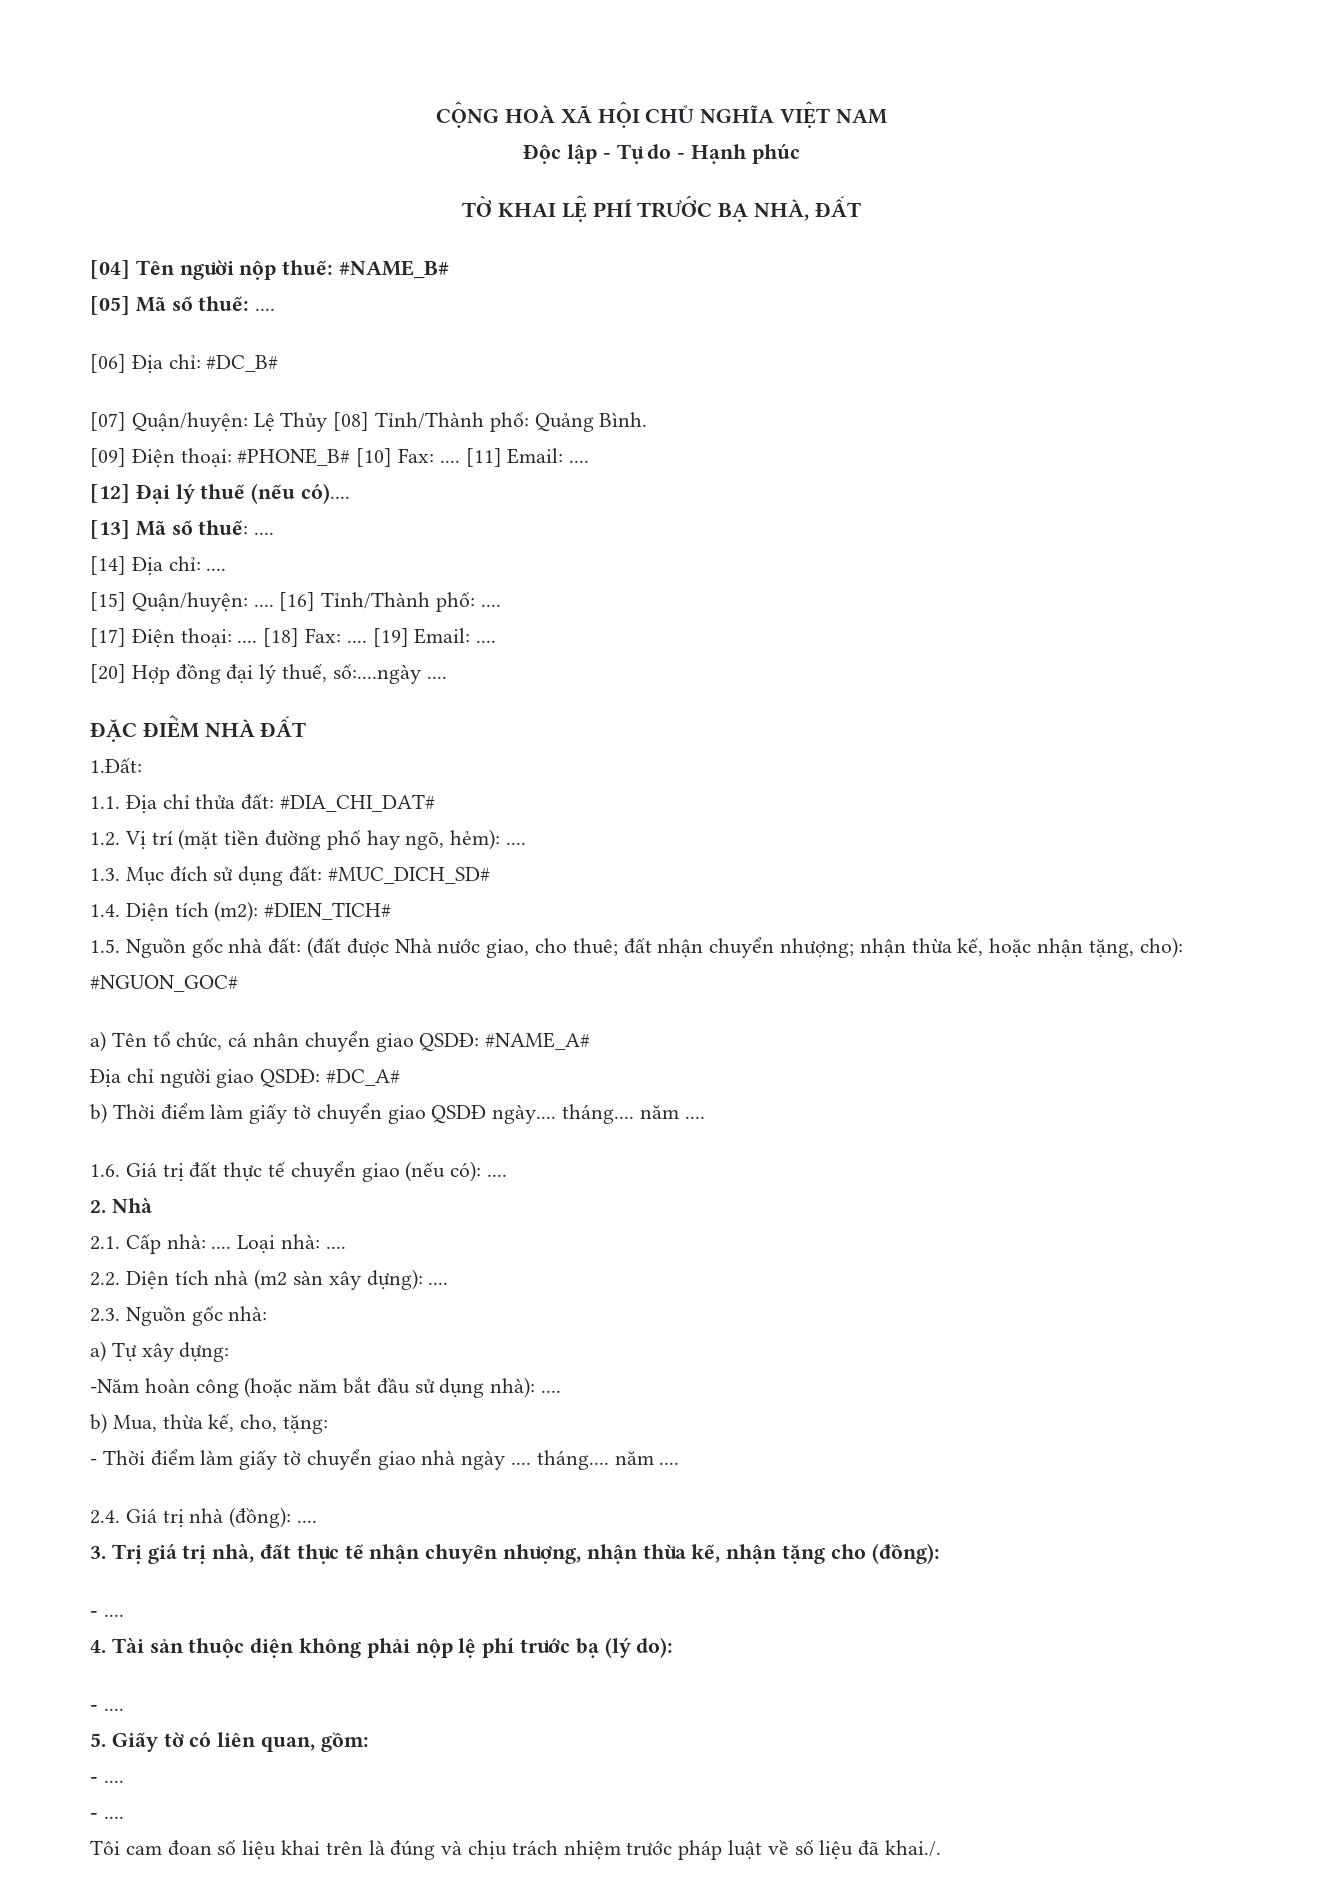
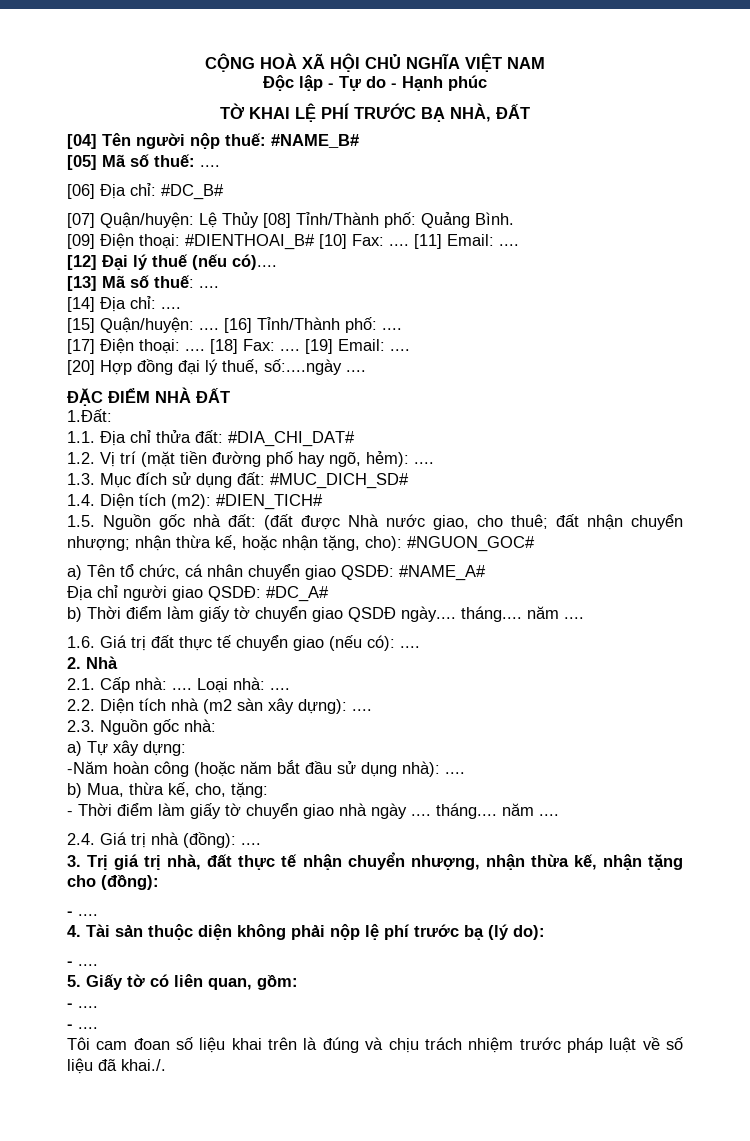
- [09] Điện thoại: #PHONE_B# [10] Fax: ....
+ [09] Điện thoại: #DIENTHOAI_B# [10] Fax: ....

